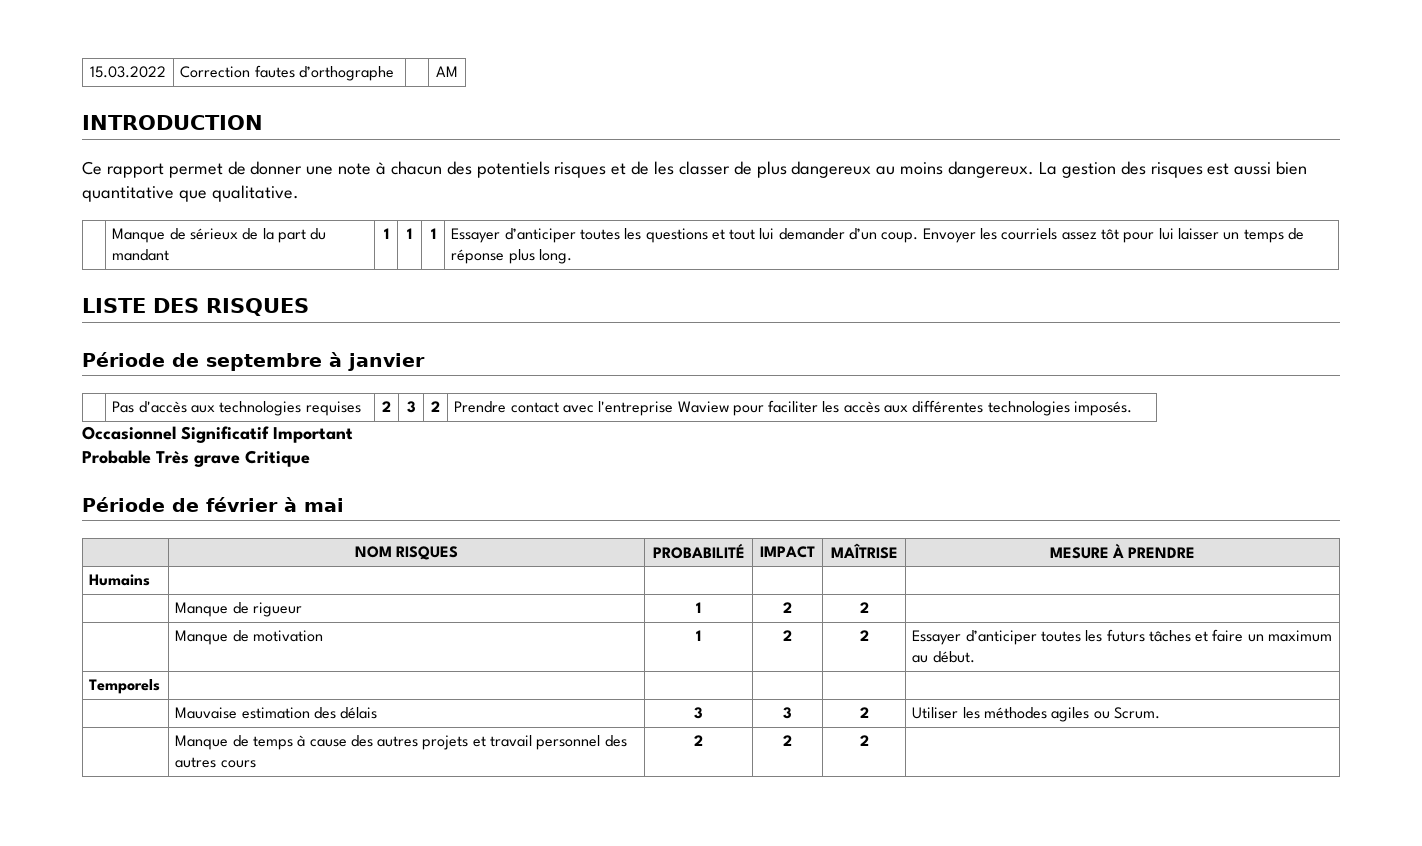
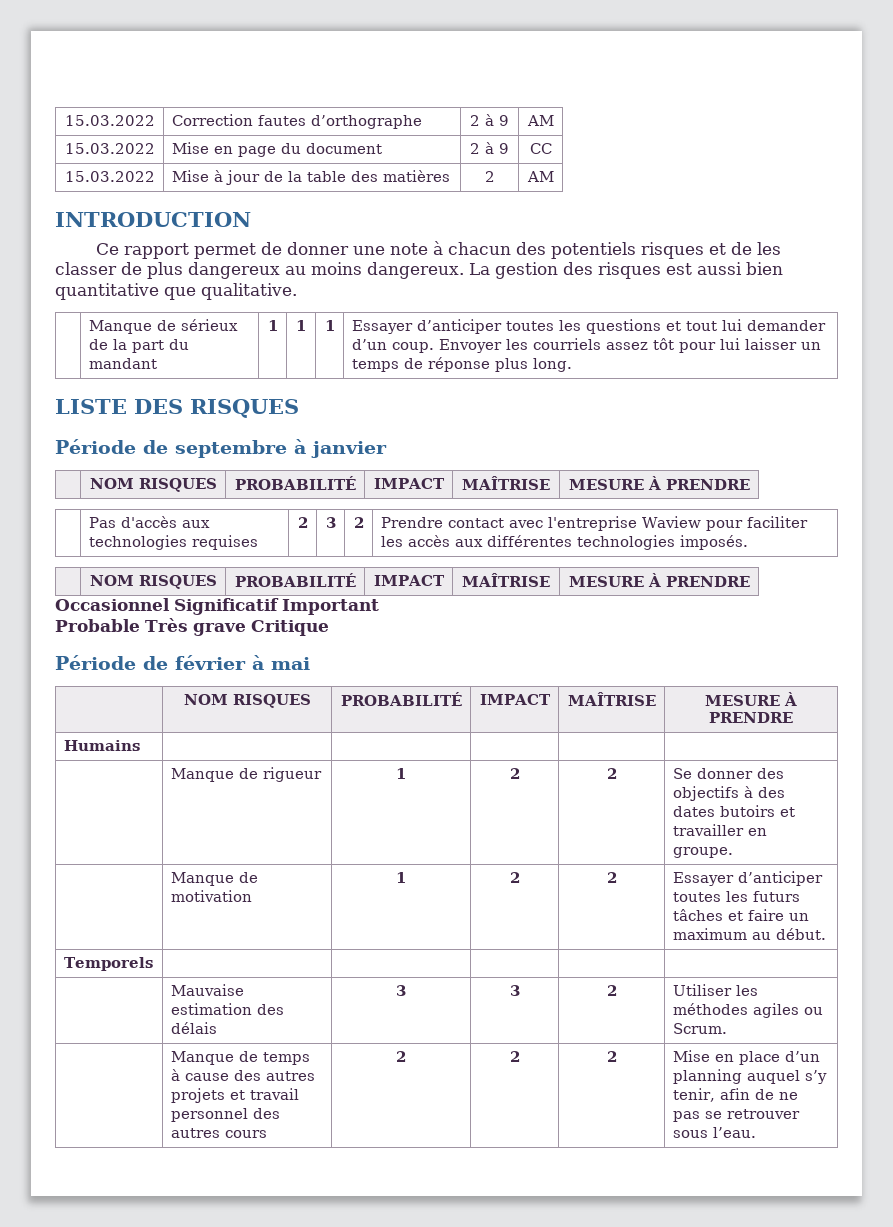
- 15.03.2022 | Correction fautes d’orthographe | | AM
+ 15.03.2022 | Correction fautes d’orthographe | 2 à 9 | AM
+ 15.03.2022 | Mise en page du document | 2 à 9 | CC
+ 15.03.2022 | Mise à jour de la table des matières | 2 | AM
  Période de septembre à janvier
+ | NOM RISQUES | PROBABILITÉ | IMPACT | MAÎTRISE | MESURE À PRENDRE
  | Pas d'accès aux technologies requises | 2 | 3 | 2 | Prendre contact avec l'entreprise Waview pour faciliter les accès aux différentes technologies imposés.
+ | NOM RISQUES | PROBABILITÉ | IMPACT | MAÎTRISE | MESURE À PRENDRE
- | Manque de rigueur | 1 | 2 | 2 |
+ | Manque de rigueur | 1 | 2 | 2 | Se donner des objectifs à des dates butoirs et travailler en groupe.
- | Manque de temps à cause des autres projets et travail personnel des autres cours | 2 | 2 | 2 |
+ | Manque de temps à cause des autres projets et travail personnel des autres cours | 2 | 2 | 2 | Mise en place d’un planning auquel s’y tenir, afin de ne pas se retrouver sous l’eau.

